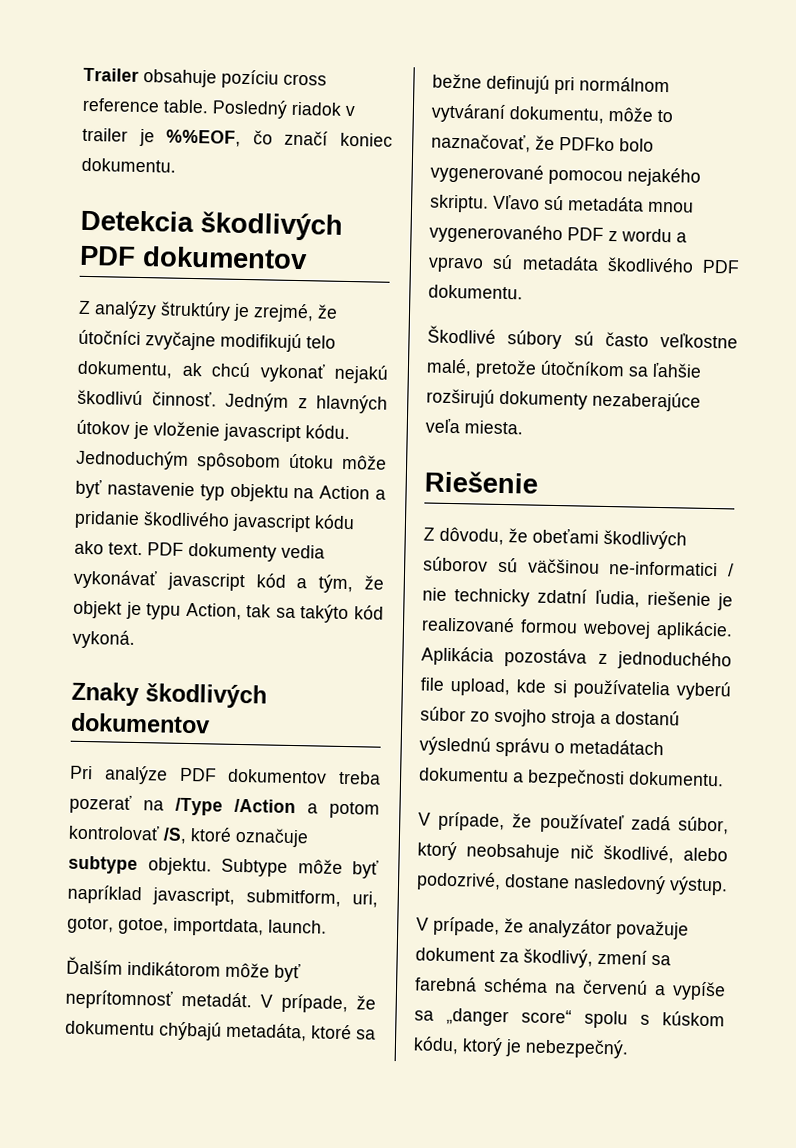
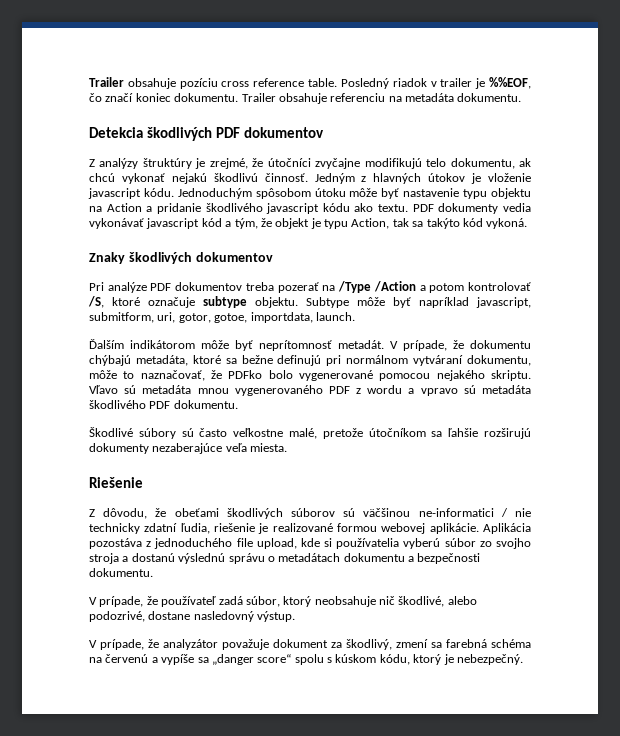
+ Trailer obsahuje referenciu na metadáta dokumentu.
- Jednoduchým spôsobom útoku môže byť nastavenie typ objektu na Action a pridanie škodlivého javascript kódu ako text.
+ Jednoduchým spôsobom útoku môže byť nastavenie typu objektu na Action a pridanie škodlivého javascript kódu ako textu.

